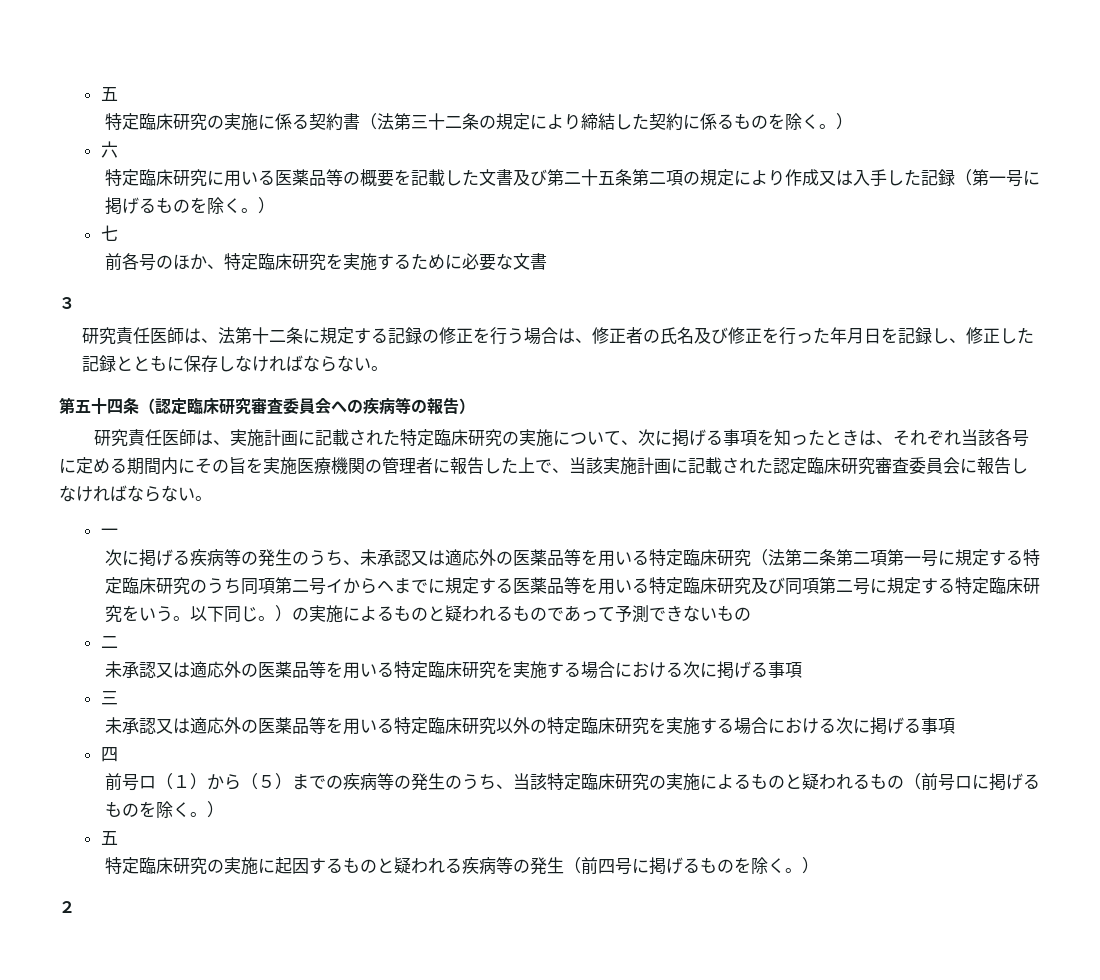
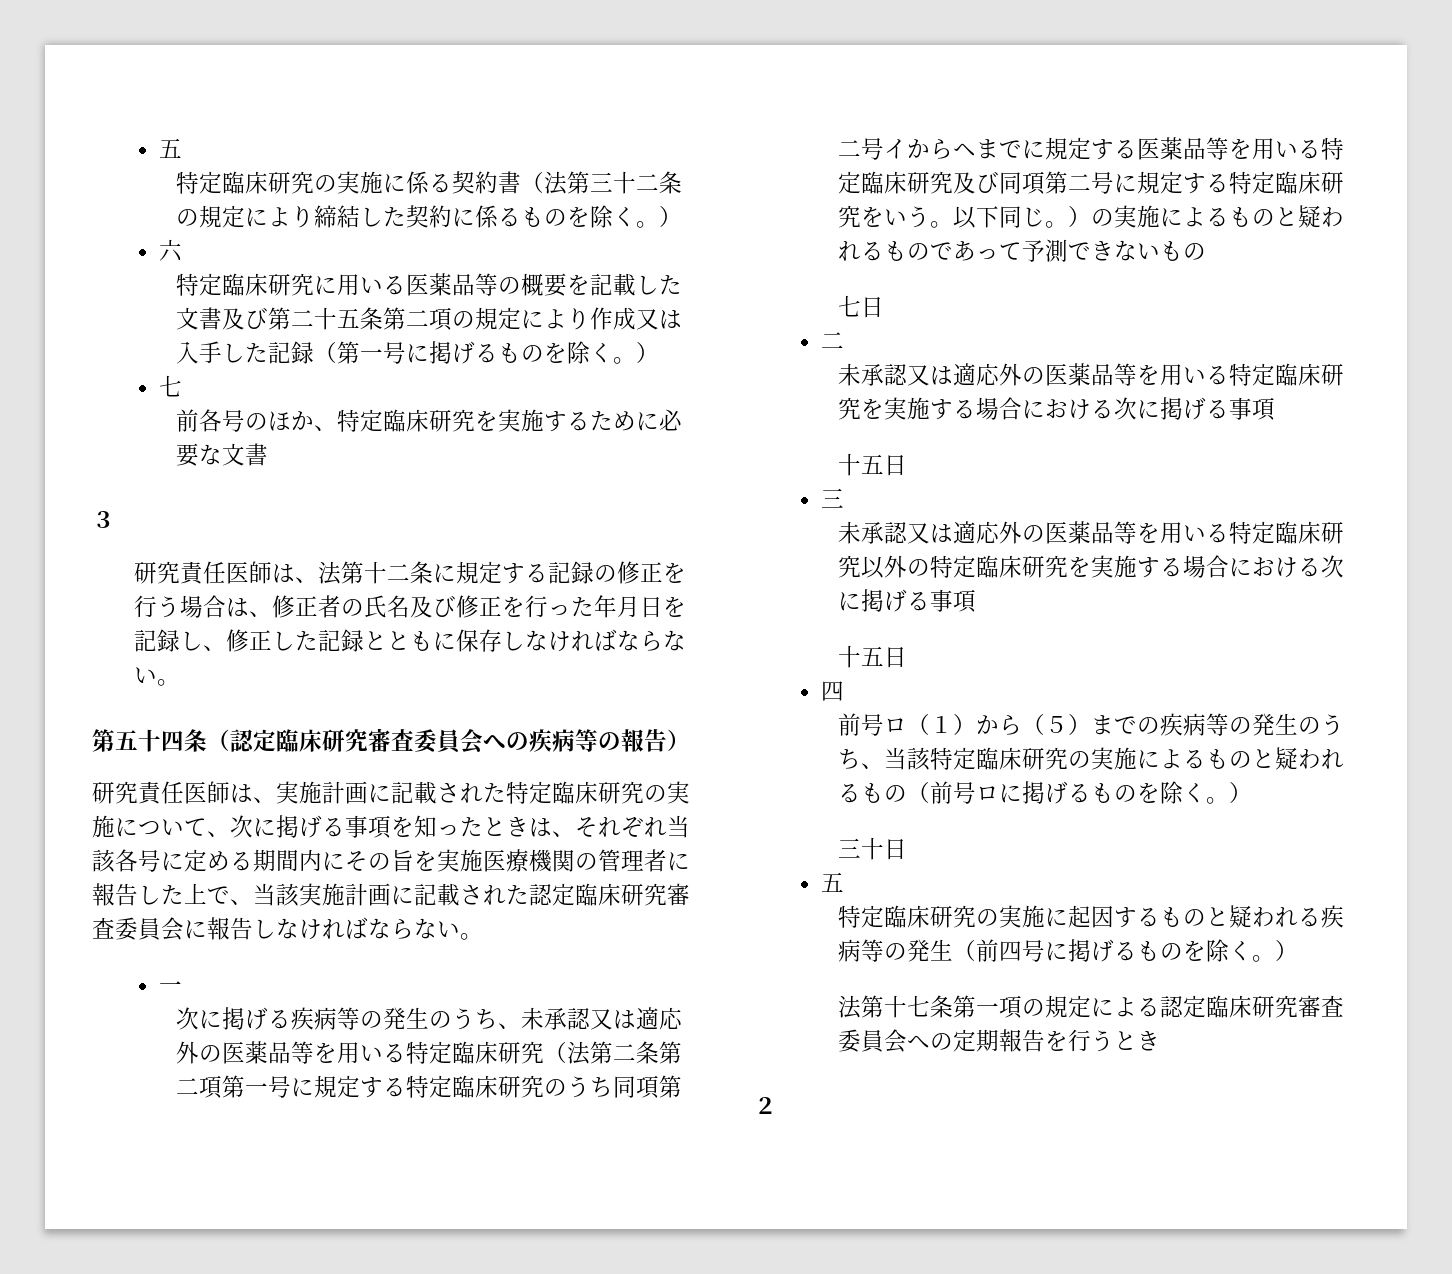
+ 七日
  未承認又は適応外の医薬品等を用いる特定臨床研究を実施する場合における次に掲げる事項
+ 十五日
  未承認又は適応外の医薬品等を用いる特定臨床研究以外の特定臨床研究を実施する場合における次に掲げる事項
+ 十五日
+ 三十日
+ 法第十七条第一項の規定による認定臨床研究審査委員会への定期報告を行うとき

